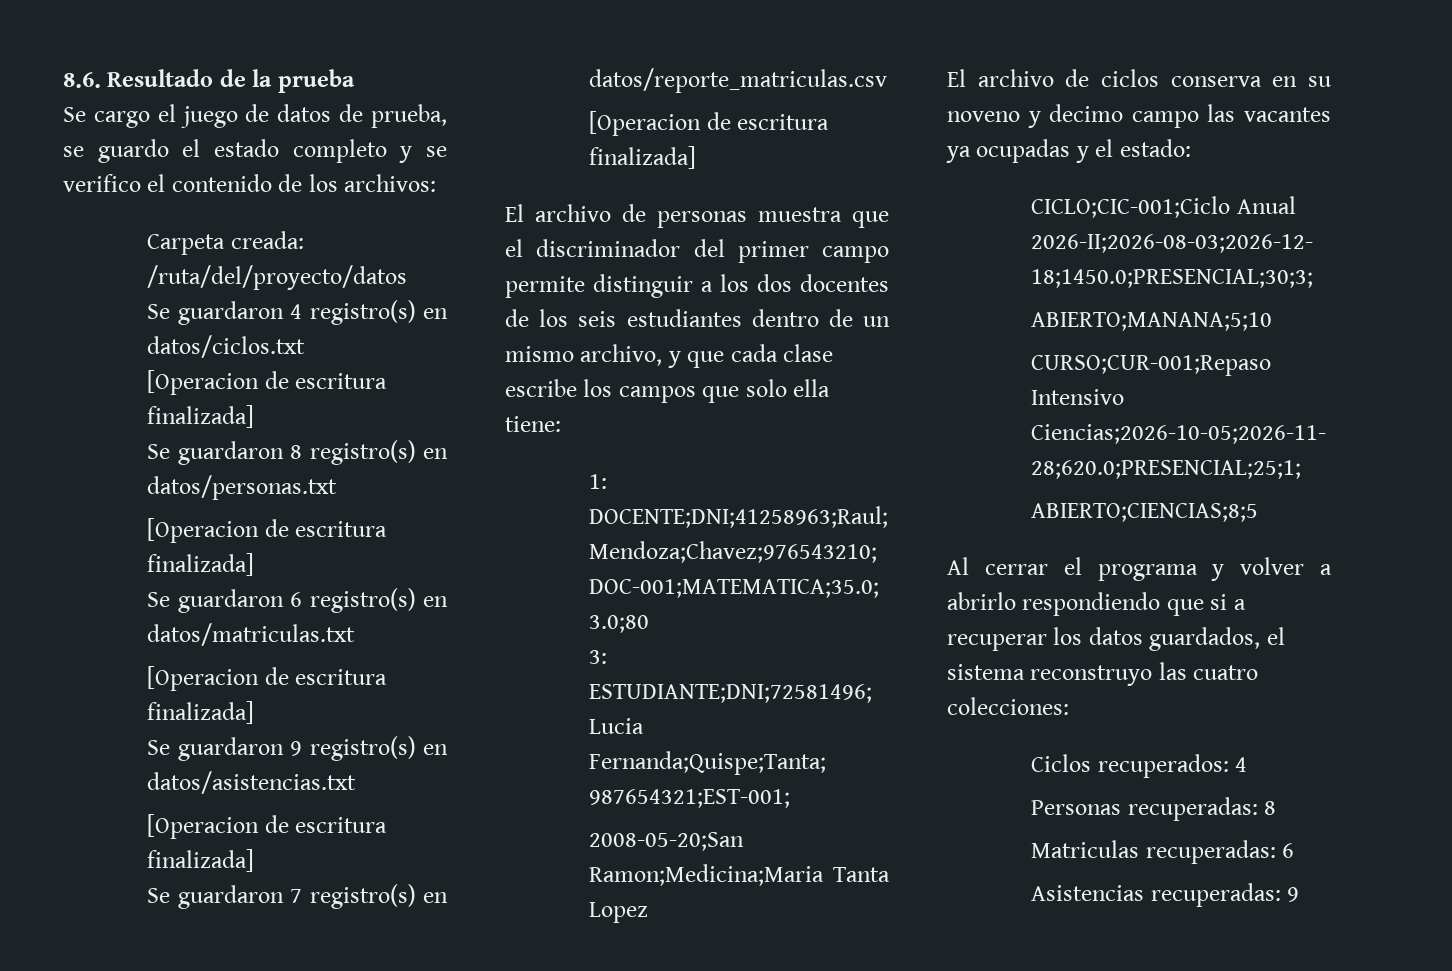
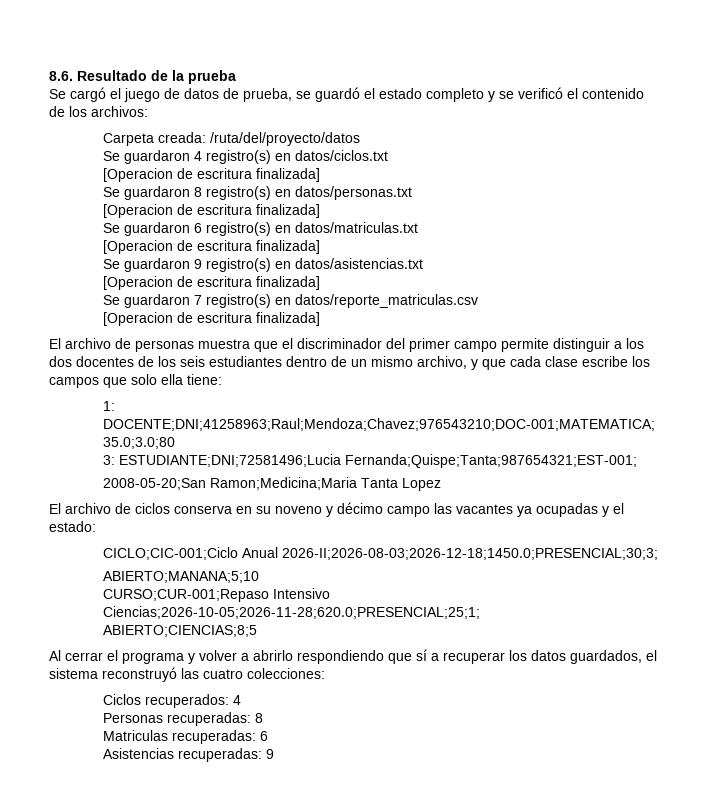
- Se cargo el juego de datos de prueba, se guardo el estado completo y se verifico el contenido de los archivos:
+ Se cargó el juego de datos de prueba, se guardó el estado completo y se verificó el contenido de los archivos:
- El archivo de ciclos conserva en su noveno y decimo campo las vacantes ya ocupadas y el estado:
+ El archivo de ciclos conserva en su noveno y décimo campo las vacantes ya ocupadas y el estado:
- Al cerrar el programa y volver a abrirlo respondiendo que si a recuperar los datos guardados, el sistema reconstruyo las cuatro colecciones:
+ Al cerrar el programa y volver a abrirlo respondiendo que sí a recuperar los datos guardados, el sistema reconstruyó las cuatro colecciones:

